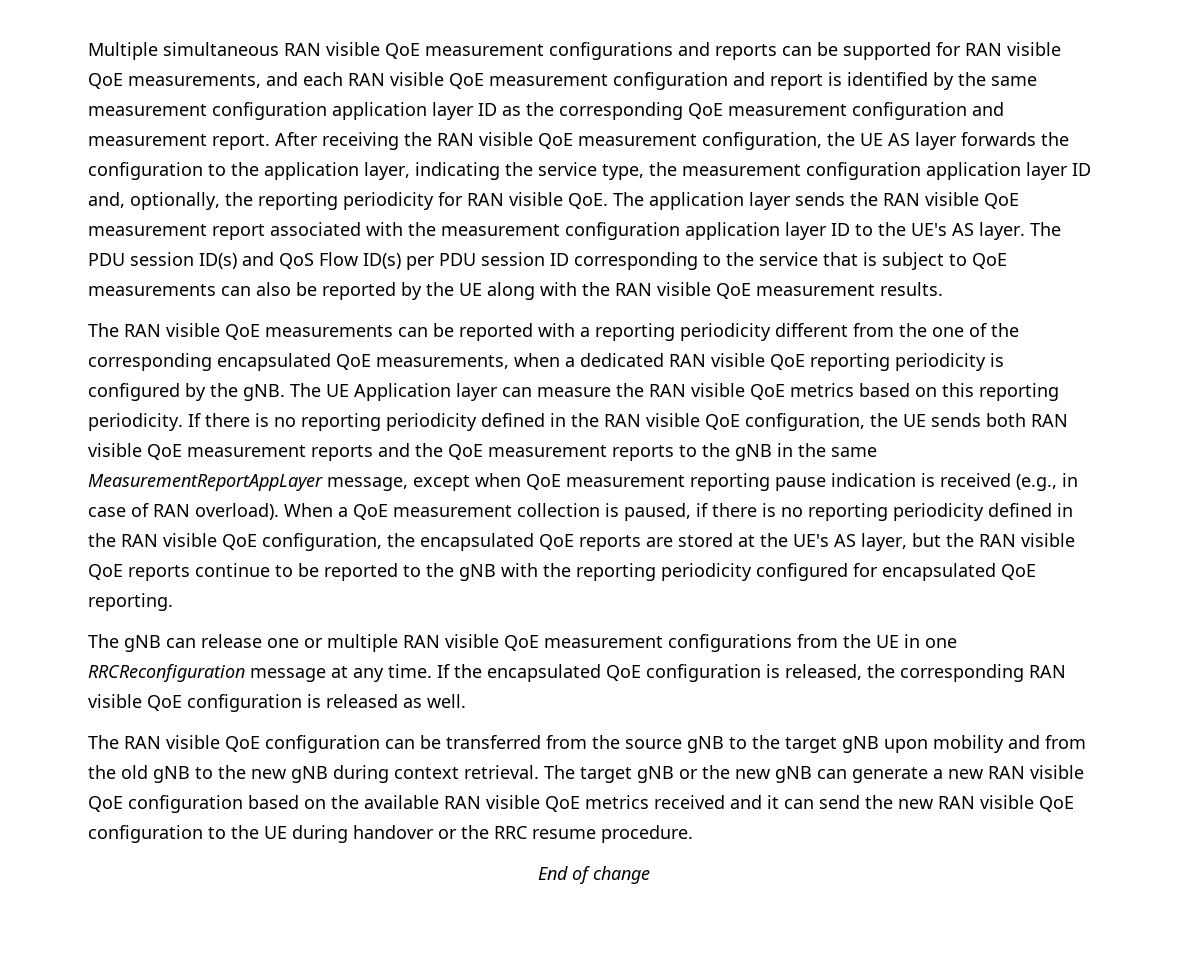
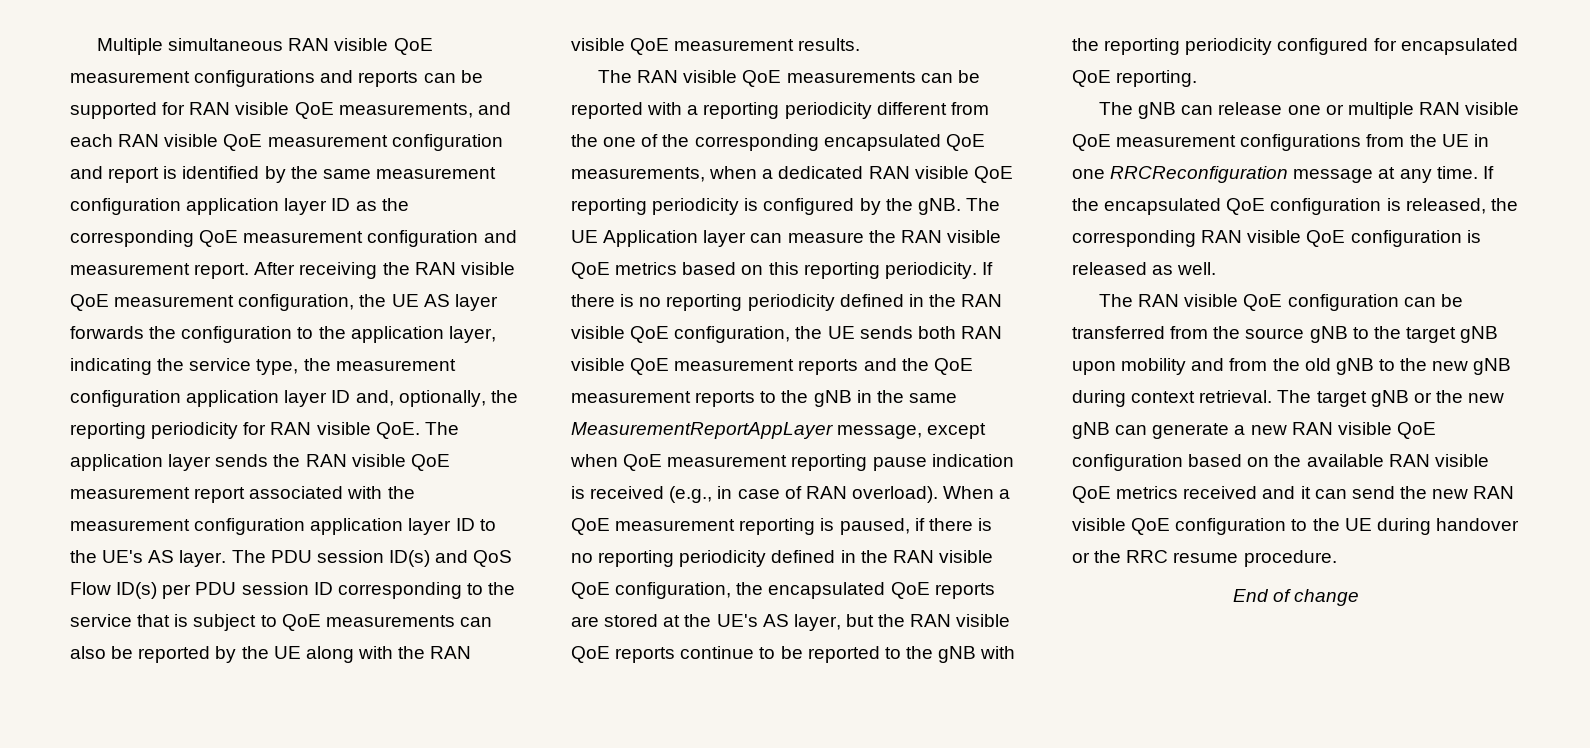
- When a QoE measurement collection is paused, if there is no reporting periodicity defined in the RAN visible QoE configuration, the encapsulated QoE reports are stored at the UE's AS layer, but the RAN visible QoE reports continue to be reported to the gNB with the reporting periodicity configured for encapsulated QoE reporting.
+ When a QoE measurement reporting is paused, if there is no reporting periodicity defined in the RAN visible QoE configuration, the encapsulated QoE reports are stored at the UE's AS layer, but the RAN visible QoE reports continue to be reported to the gNB with the reporting periodicity configured for encapsulated QoE reporting.

